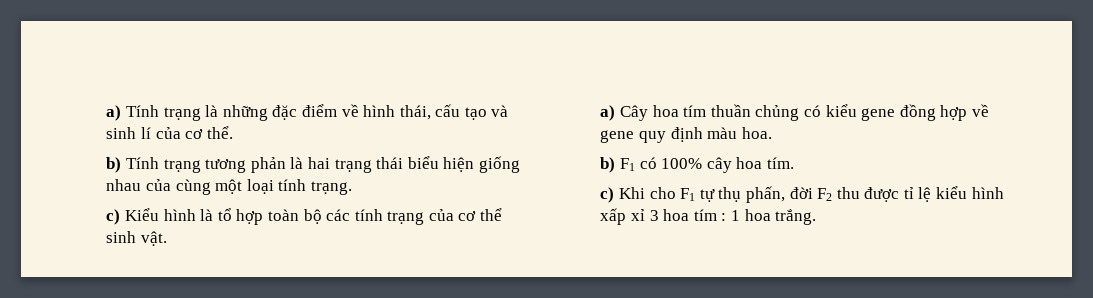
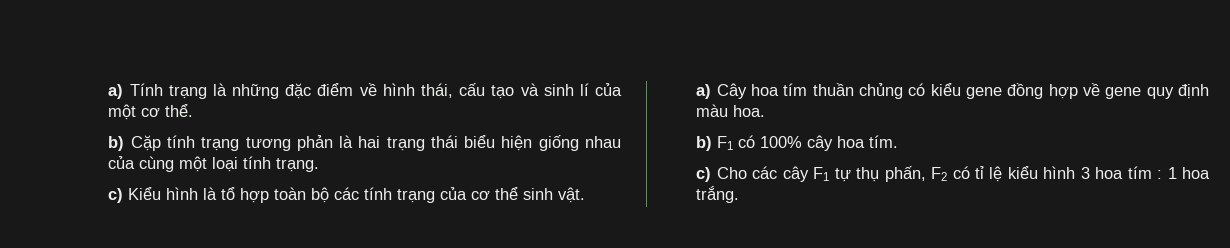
- a) Tính trạng là những đặc điểm về hình thái, cấu tạo và sinh lí của cơ thể.
+ a) Tính trạng là những đặc điểm về hình thái, cấu tạo và sinh lí của một cơ thể.
- b) Tính trạng tương phản là hai trạng thái biểu hiện giống nhau của cùng một loại tính trạng.
+ b) Cặp tính trạng tương phản là hai trạng thái biểu hiện giống nhau của cùng một loại tính trạng.
- c) Khi cho F1 tự thụ phấn, đời F2 thu được tỉ lệ kiểu hình xấp xỉ 3 hoa tím : 1 hoa trắng.
+ c) Cho các cây F1 tự thụ phấn, F2 có tỉ lệ kiểu hình 3 hoa tím : 1 hoa trắng.

